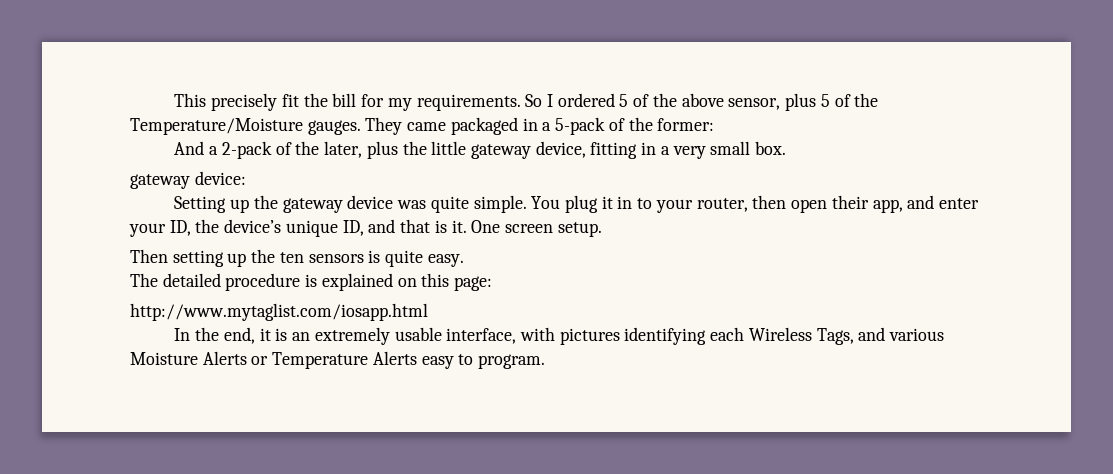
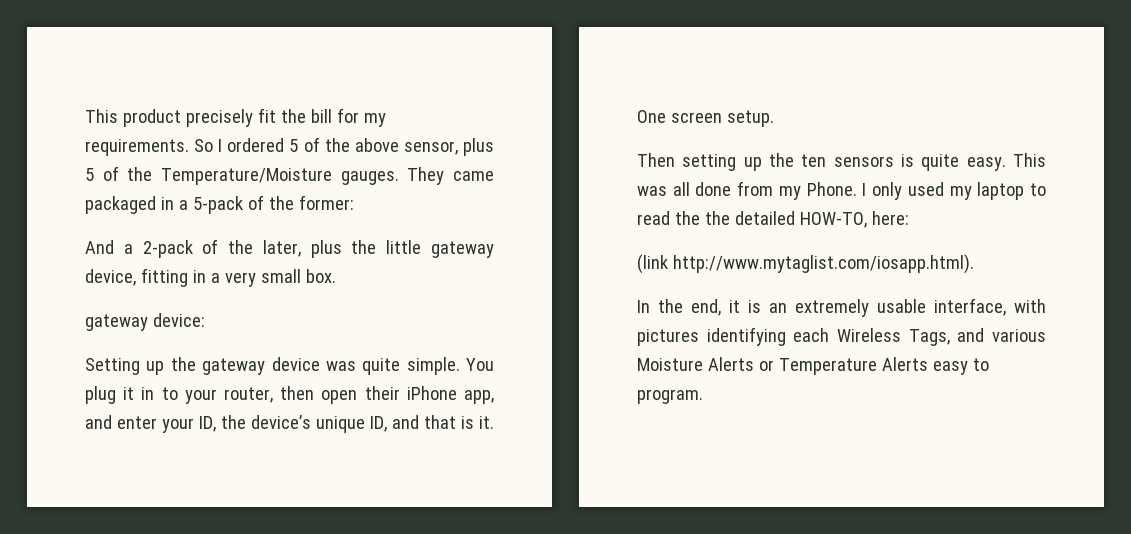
- This precisely fit the bill for my requirements.
+ This product precisely fit the bill for my requirements.
- You plug it in to your router, then open their app, and enter your ID, the device’s unique ID, and that is it.
+ You plug it in to your router, then open their iPhone app, and enter your ID, the device’s unique ID, and that is it.
- Then setting up the ten sensors is quite easy.
- The detailed procedure is explained on this page:
- http://www.mytaglist.com/iosapp.html
+ Then setting up the ten sensors is quite easy. This was all done from my Phone. I only used my laptop to read the the detailed HOW-TO, here:
+ (link http://www.mytaglist.com/iosapp.html).

